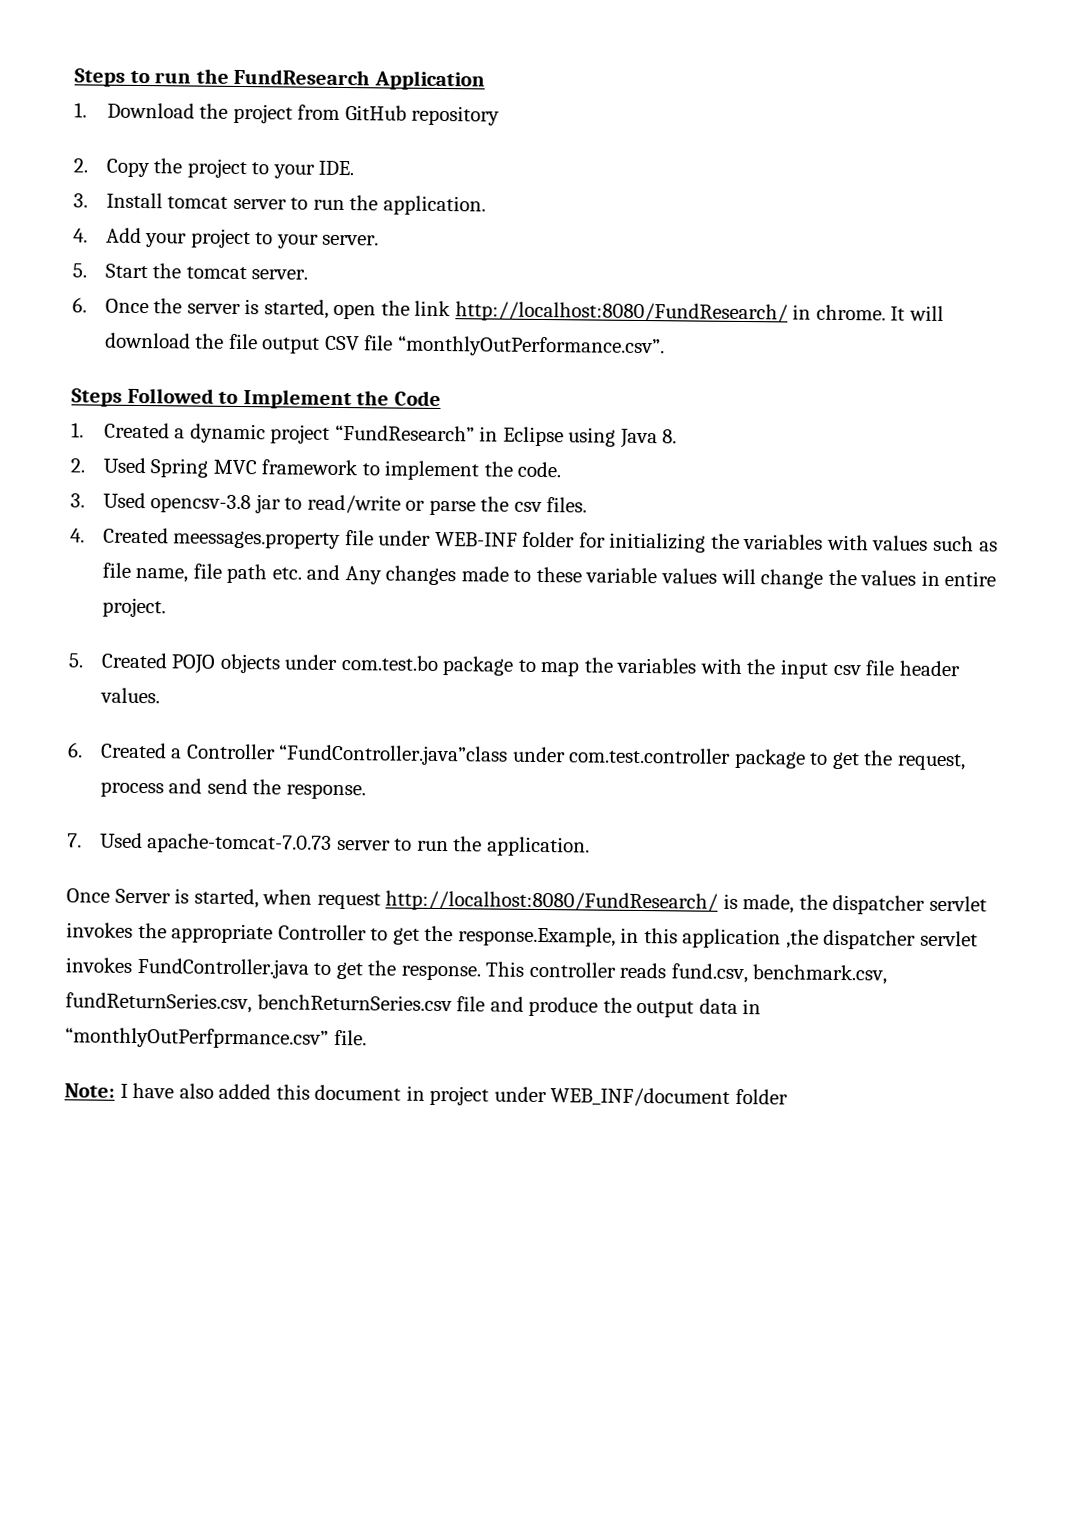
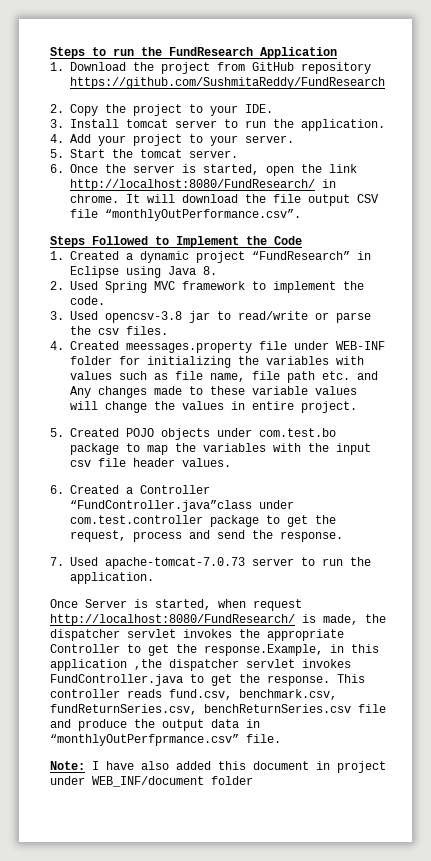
- 1. Download the project from GitHub repository
+ 1. Download the project from GitHub repository https://github.com/SushmitaReddy/FundResearch

